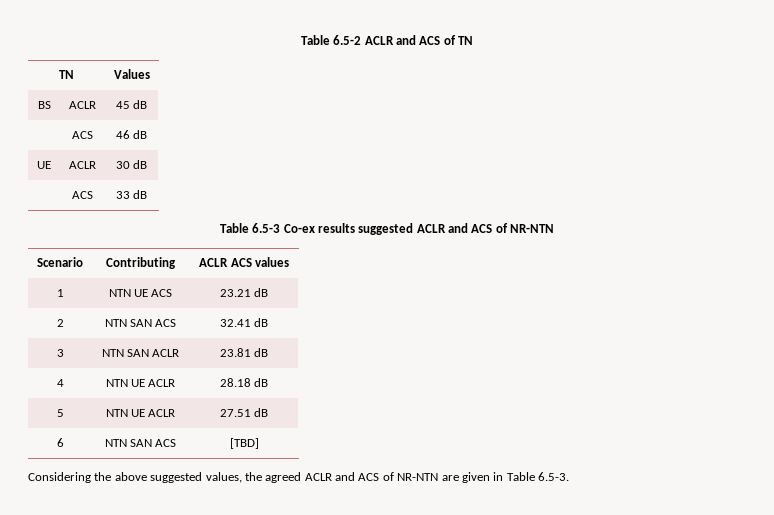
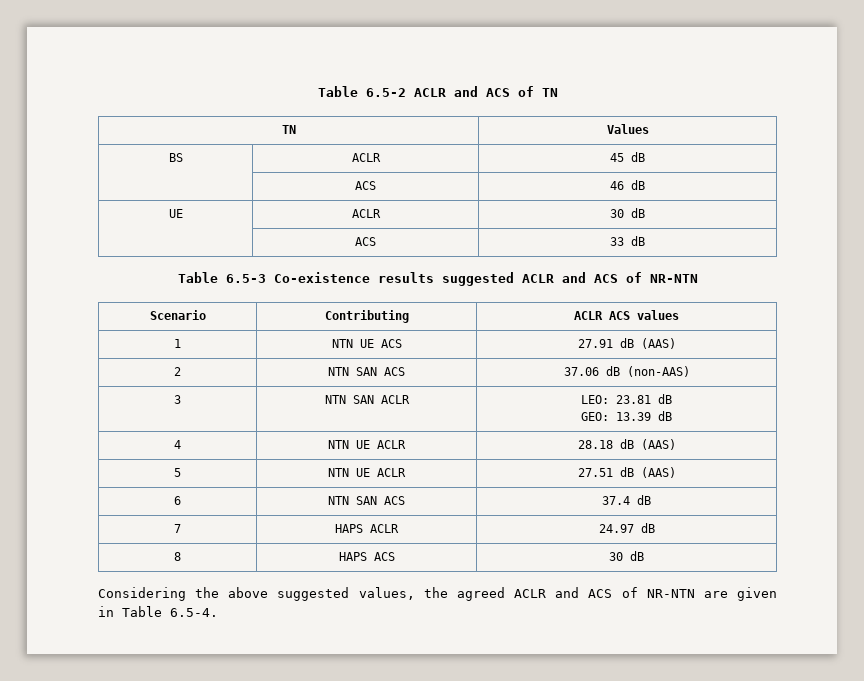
- Table 6.5-3 Co-ex results suggested ACLR and ACS of NR-NTN
+ Table 6.5-3 Co-existence results suggested ACLR and ACS of NR-NTN
- 1 | NTN UE ACS | 23.21 dB
+ 1 | NTN UE ACS | 27.91 dB (AAS)
- 2 | NTN SAN ACS | 32.41 dB
+ 2 | NTN SAN ACS | 37.06 dB (non-AAS)
- 3 | NTN SAN ACLR | 23.81 dB
+ 3 | NTN SAN ACLR | LEO: 23.81 dB
+ GEO: 13.39 dB
- 4 | NTN UE ACLR | 28.18 dB
+ 4 | NTN UE ACLR | 28.18 dB (AAS)
- 5 | NTN UE ACLR | 27.51 dB
+ 5 | NTN UE ACLR | 27.51 dB (AAS)
- 6 | NTN SAN ACS | [TBD]
+ 6 | NTN SAN ACS | 37.4 dB
+ 7 | HAPS ACLR | 24.97 dB
+ 8 | HAPS ACS | 30 dB
- Considering the above suggested values, the agreed ACLR and ACS of NR-NTN are given in Table 6.5-3.
+ Considering the above suggested values, the agreed ACLR and ACS of NR-NTN are given in Table 6.5-4.

